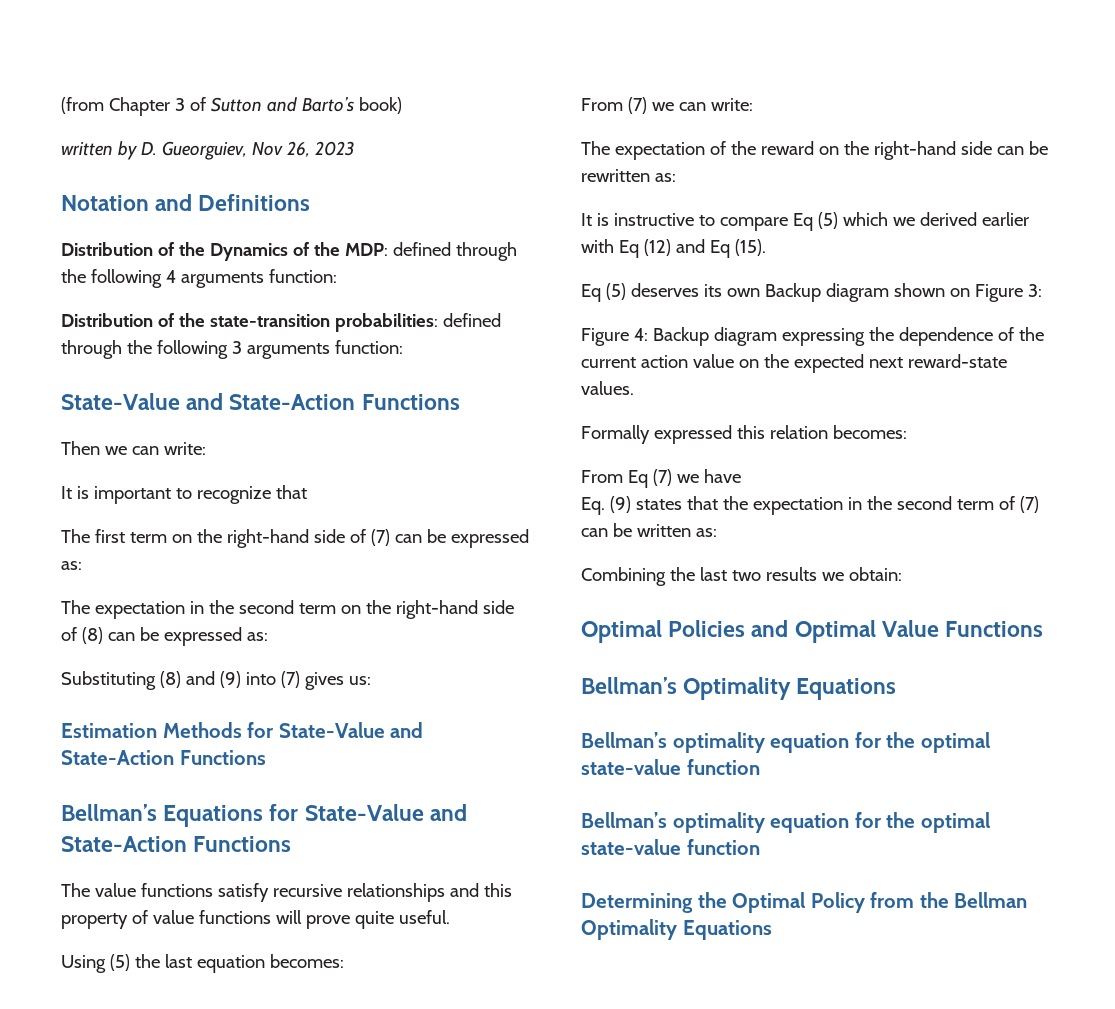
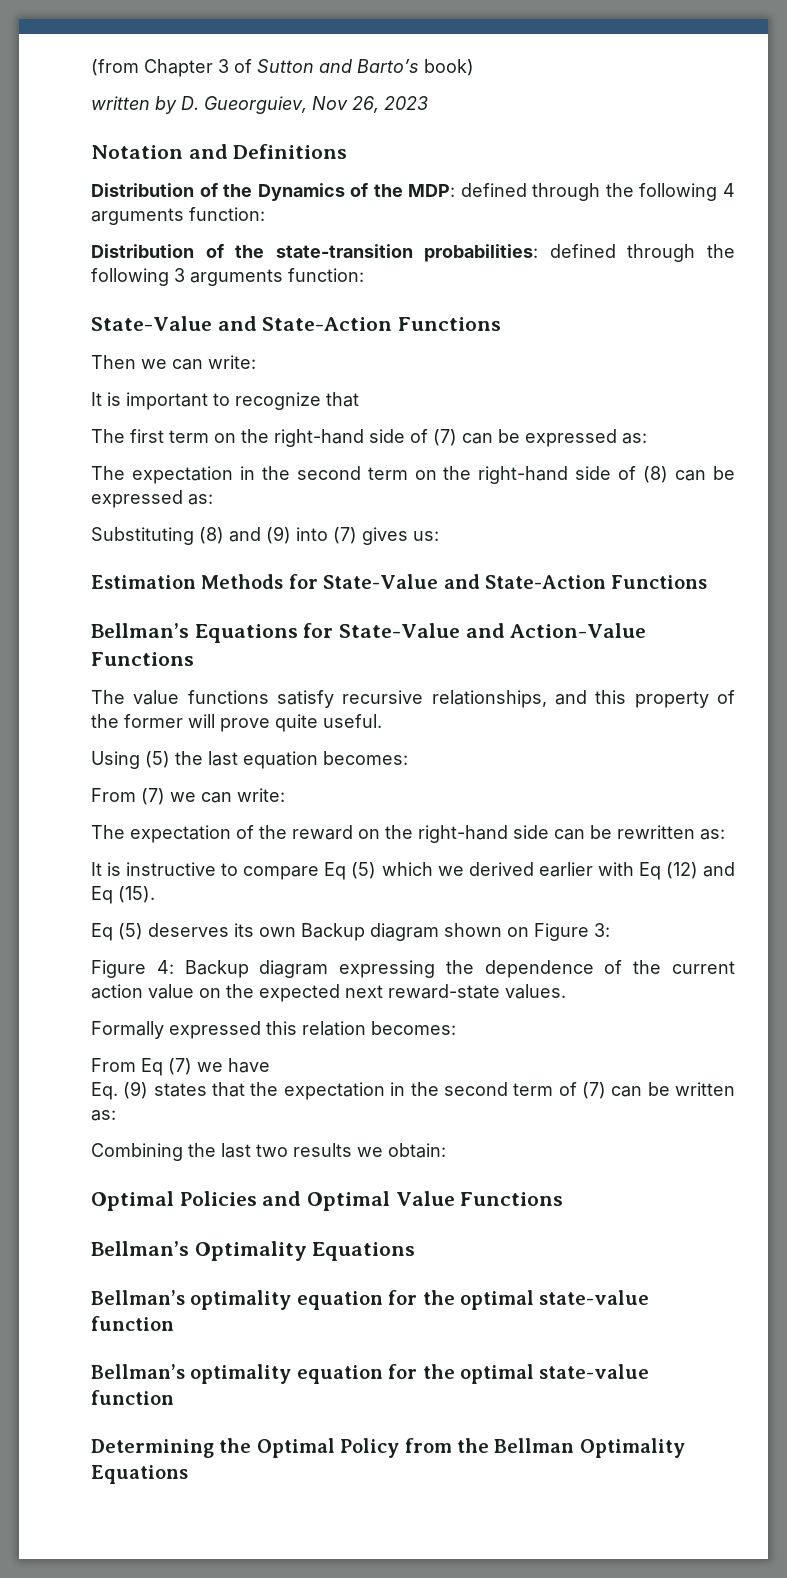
- Bellman’s Equations for State-Value and State-Action Functions
+ Bellman’s Equations for State-Value and Action-Value Functions
- The value functions satisfy recursive relationships and this property of value functions will prove quite useful.
+ The value functions satisfy recursive relationships, and this property of the former will prove quite useful.

